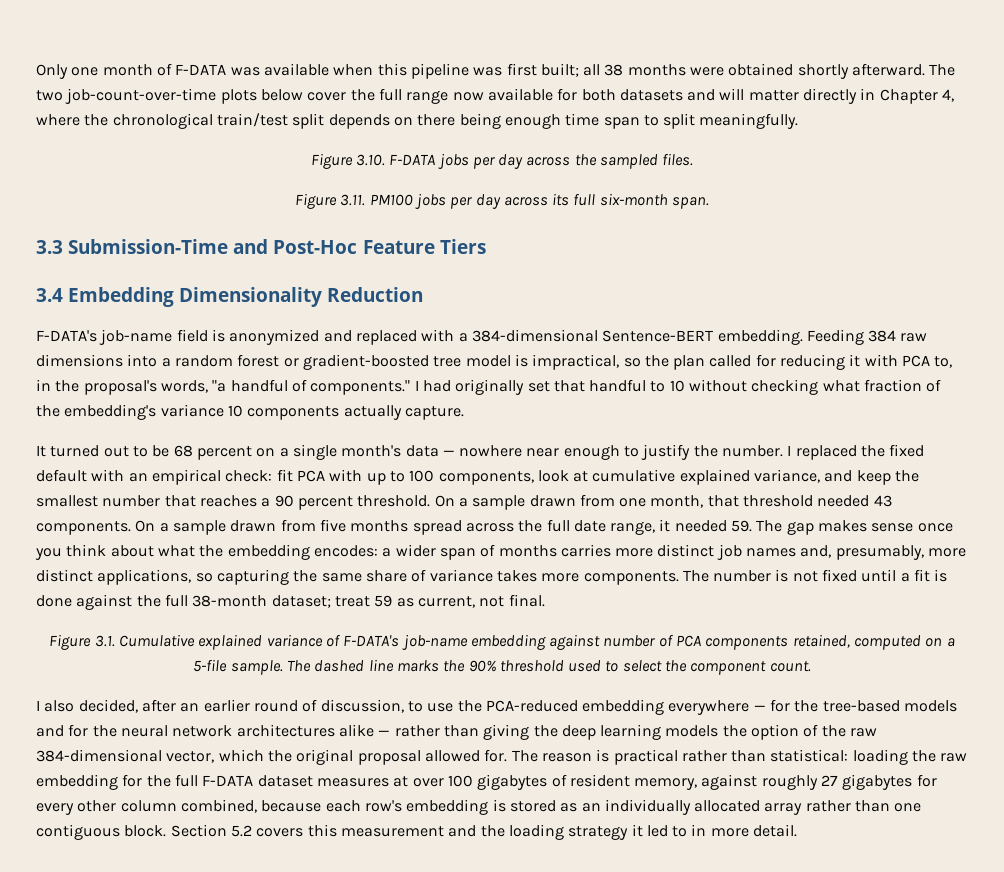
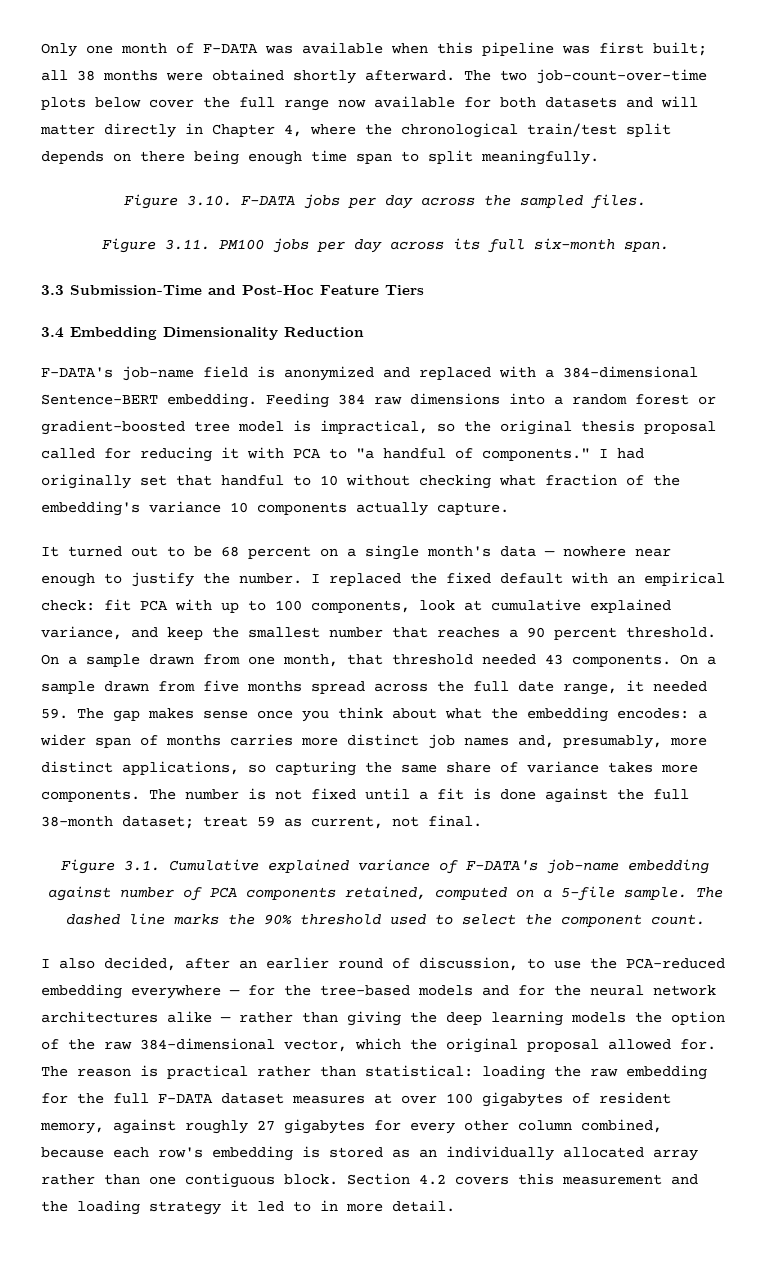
- Feeding 384 raw dimensions into a random forest or gradient-boosted tree model is impractical, so the plan called for reducing it with PCA to, in the proposal's words, "a handful of components."
+ Feeding 384 raw dimensions into a random forest or gradient-boosted tree model is impractical, so the original thesis proposal called for reducing it with PCA to "a handful of components."
- Section 5.2 covers this measurement and the loading strategy it led to in more detail.
+ Section 4.2 covers this measurement and the loading strategy it led to in more detail.

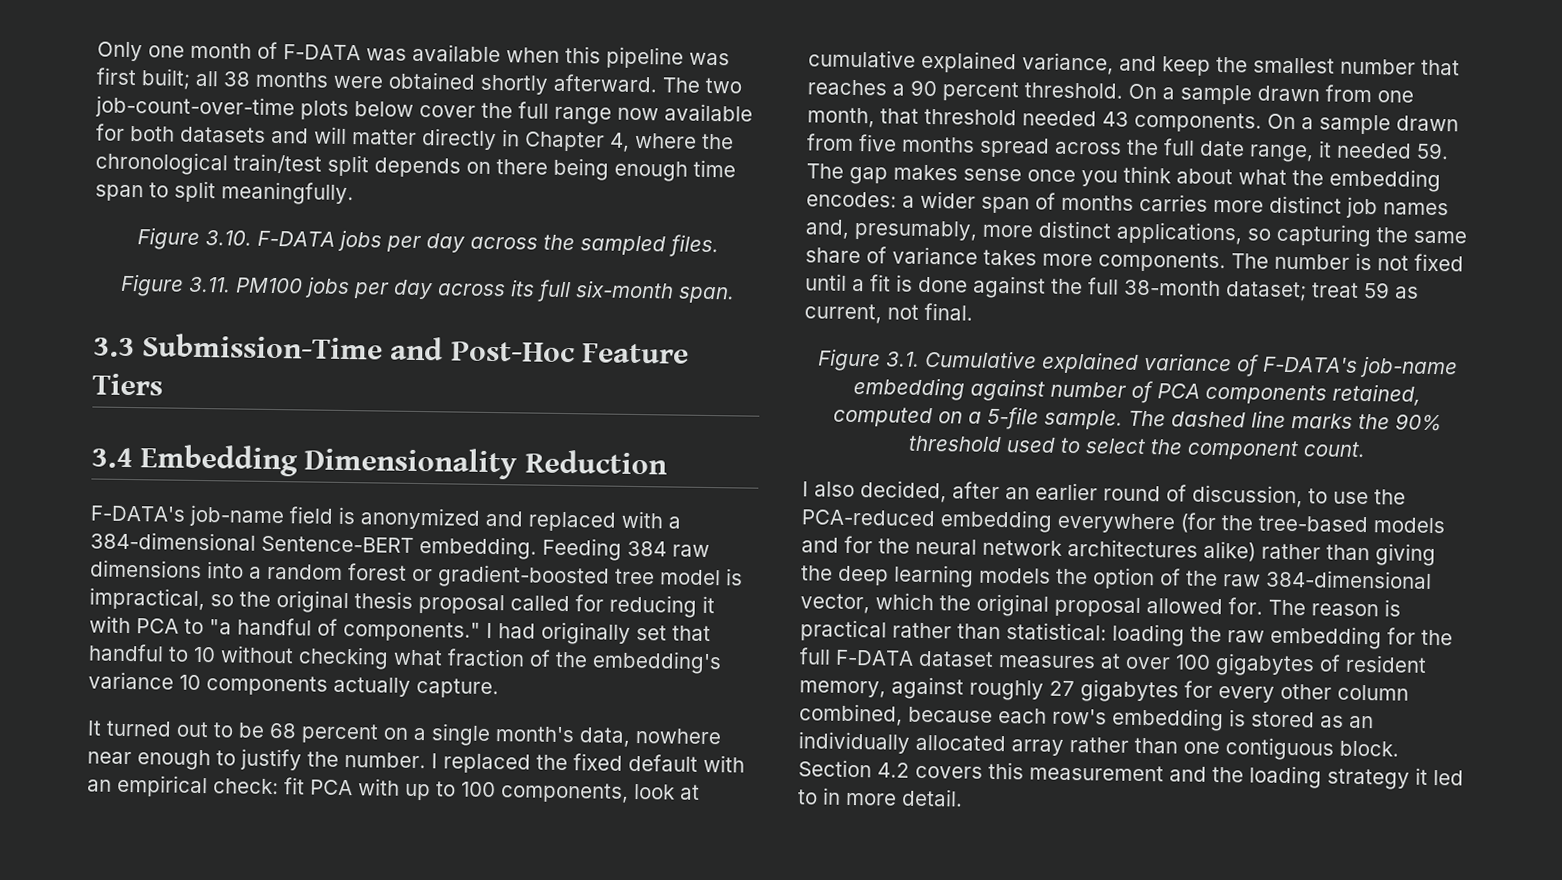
- It turned out to be 68 percent on a single month's data — nowhere near enough to justify the number.
+ It turned out to be 68 percent on a single month's data, nowhere near enough to justify the number.
- I also decided, after an earlier round of discussion, to use the PCA-reduced embedding everywhere — for the tree-based models and for the neural network architectures alike — rather than giving the deep learning models the option of the raw 384-dimensional vector, which the original proposal allowed for.
+ I also decided, after an earlier round of discussion, to use the PCA-reduced embedding everywhere (for the tree-based models and for the neural network architectures alike) rather than giving the deep learning models the option of the raw 384-dimensional vector, which the original proposal allowed for.

